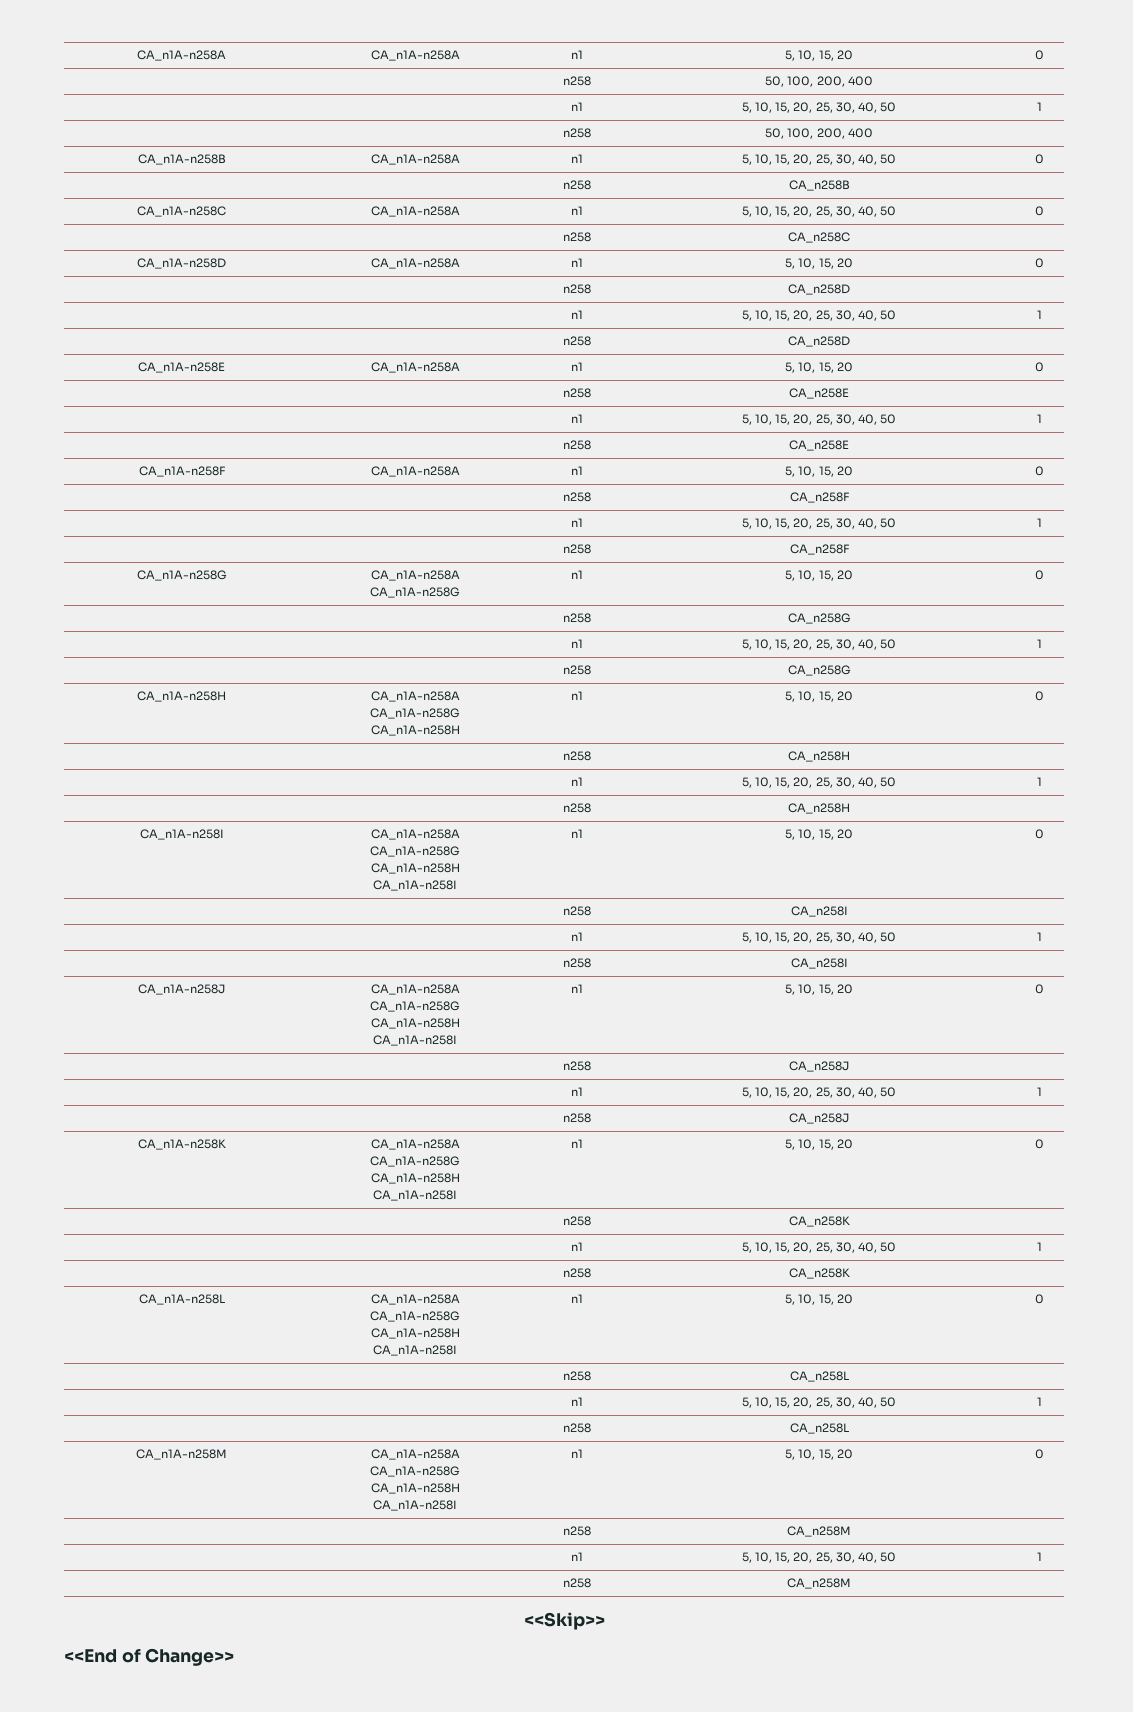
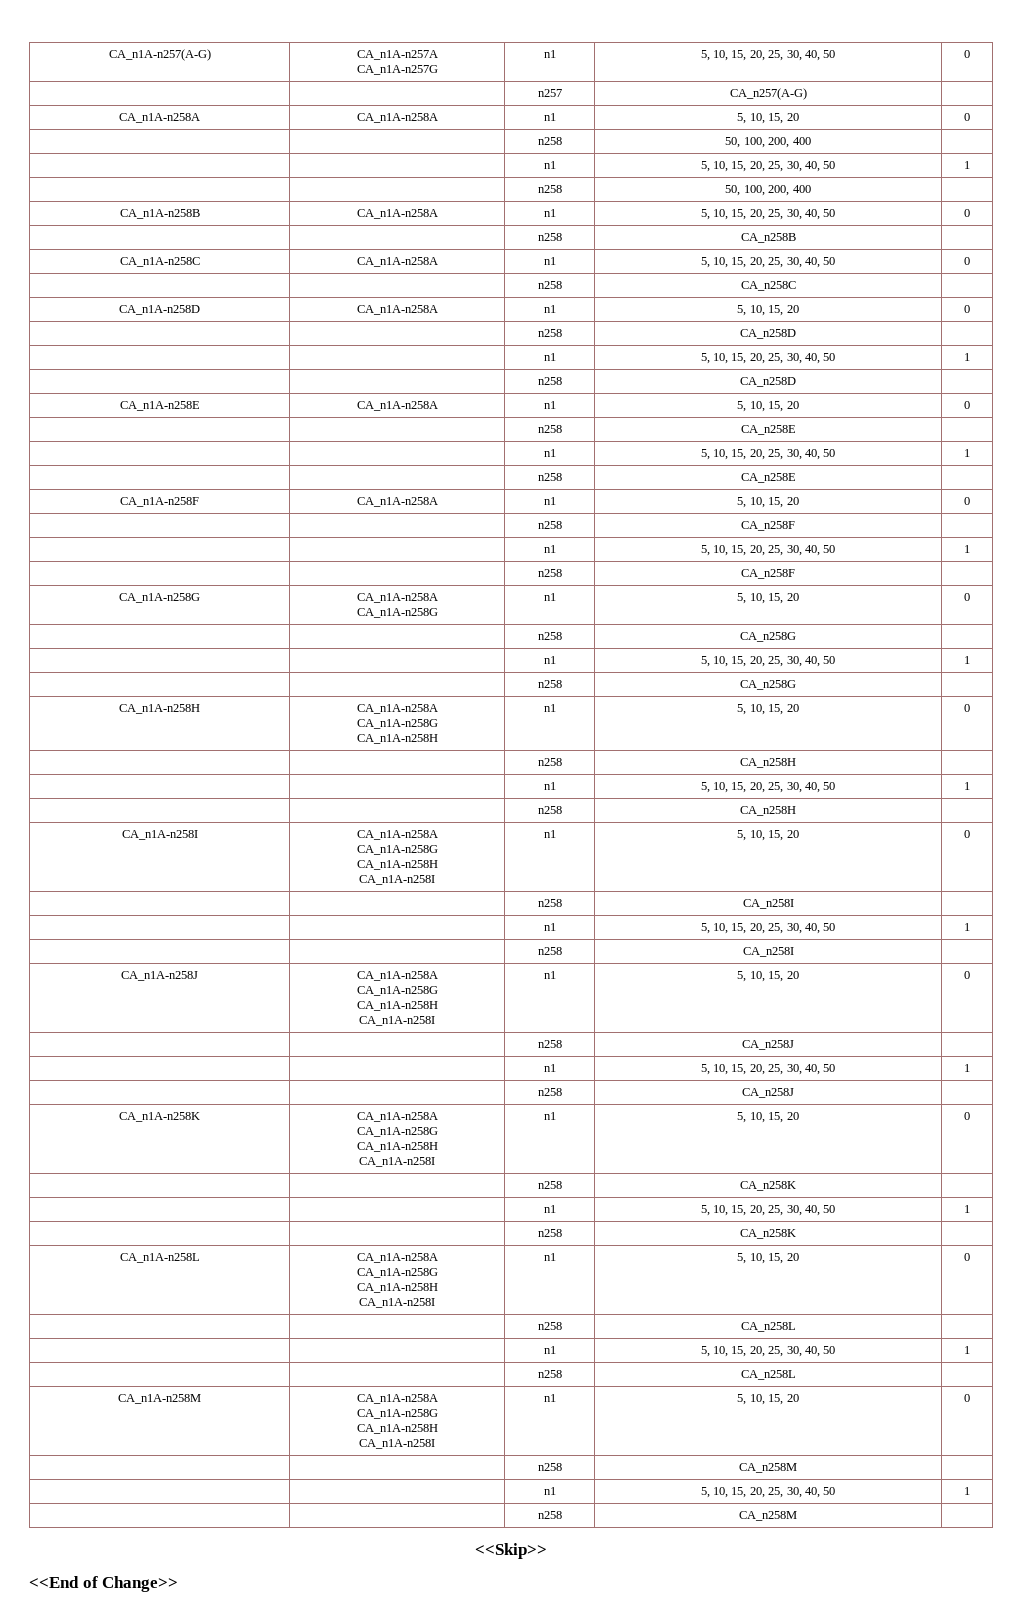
+ CA_n1A-n257(A-G) | CA_n1A-n257A
+ CA_n1A-n257G | n1 | 5, 10, 15, 20, 25, 30, 40, 50 | 0
+ | | n257 | CA_n257(A-G) |

